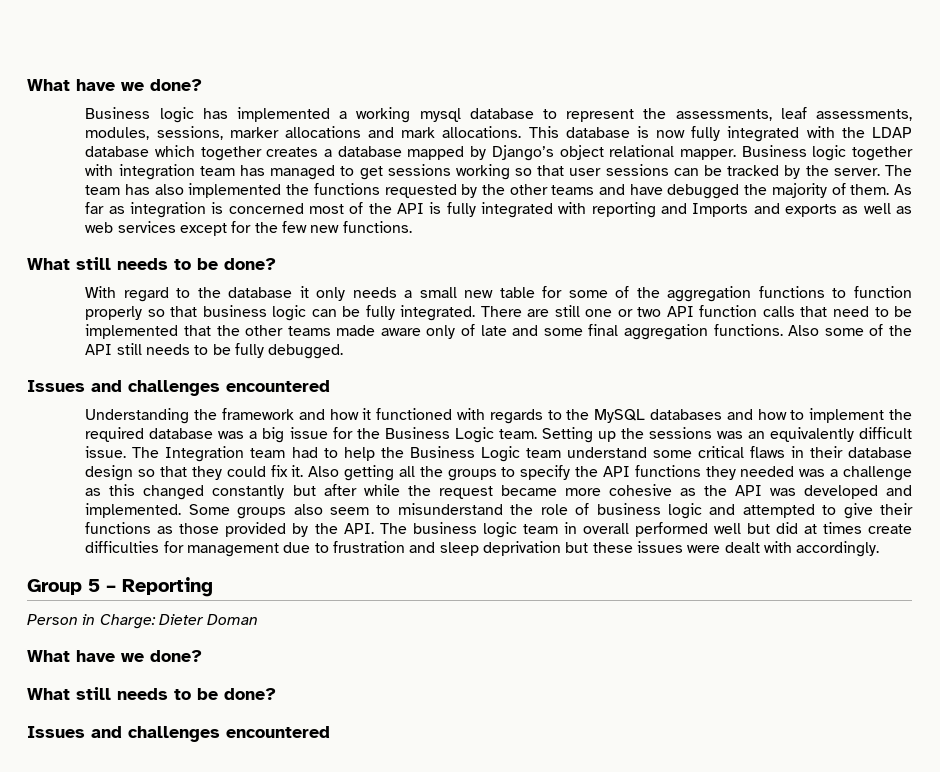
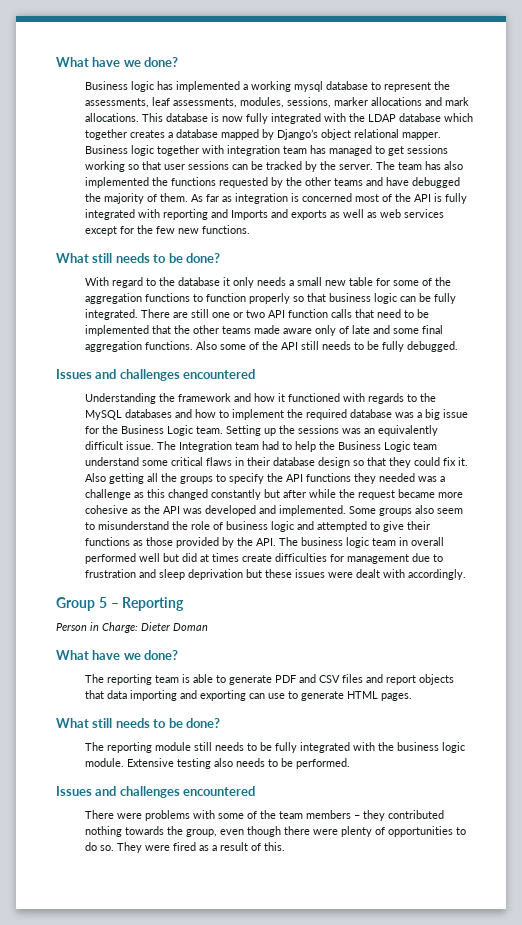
  Person in Charge: Dieter Doman
  What have we done?
+ The reporting team is able to generate PDF and CSV files and report objects that data importing and exporting can use to generate HTML pages.
  What still needs to be done?
+ The reporting module still needs to be fully integrated with the business logic module. Extensive testing also needs to be performed.
  Issues and challenges encountered
+ There were problems with some of the team members – they contributed nothing towards the group, even though there were plenty of opportunities to do so. They were fired as a result of this.

